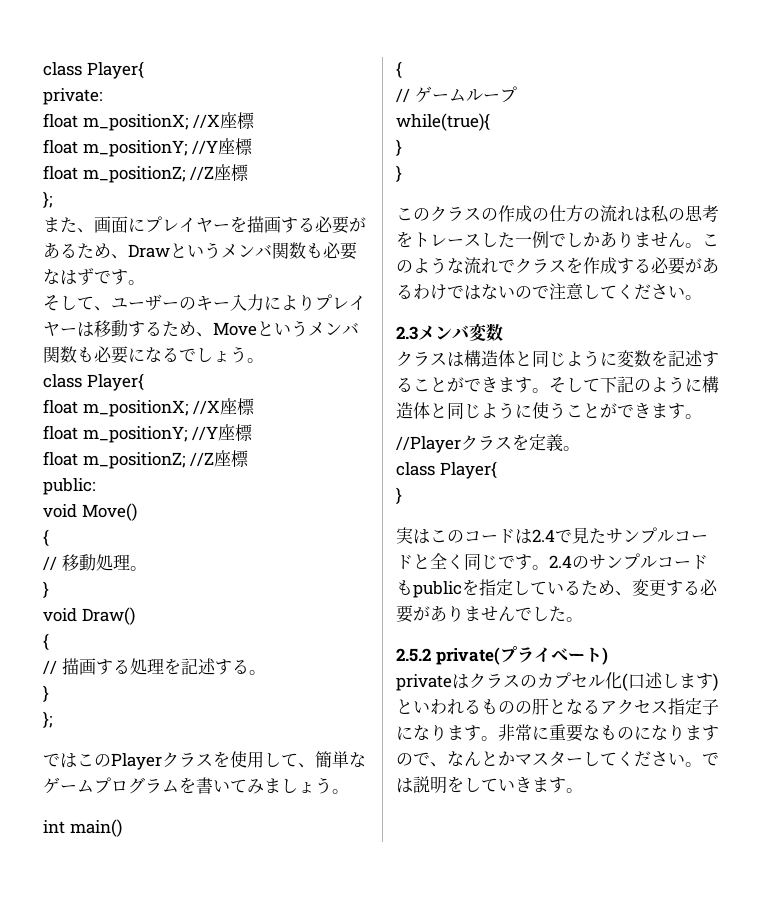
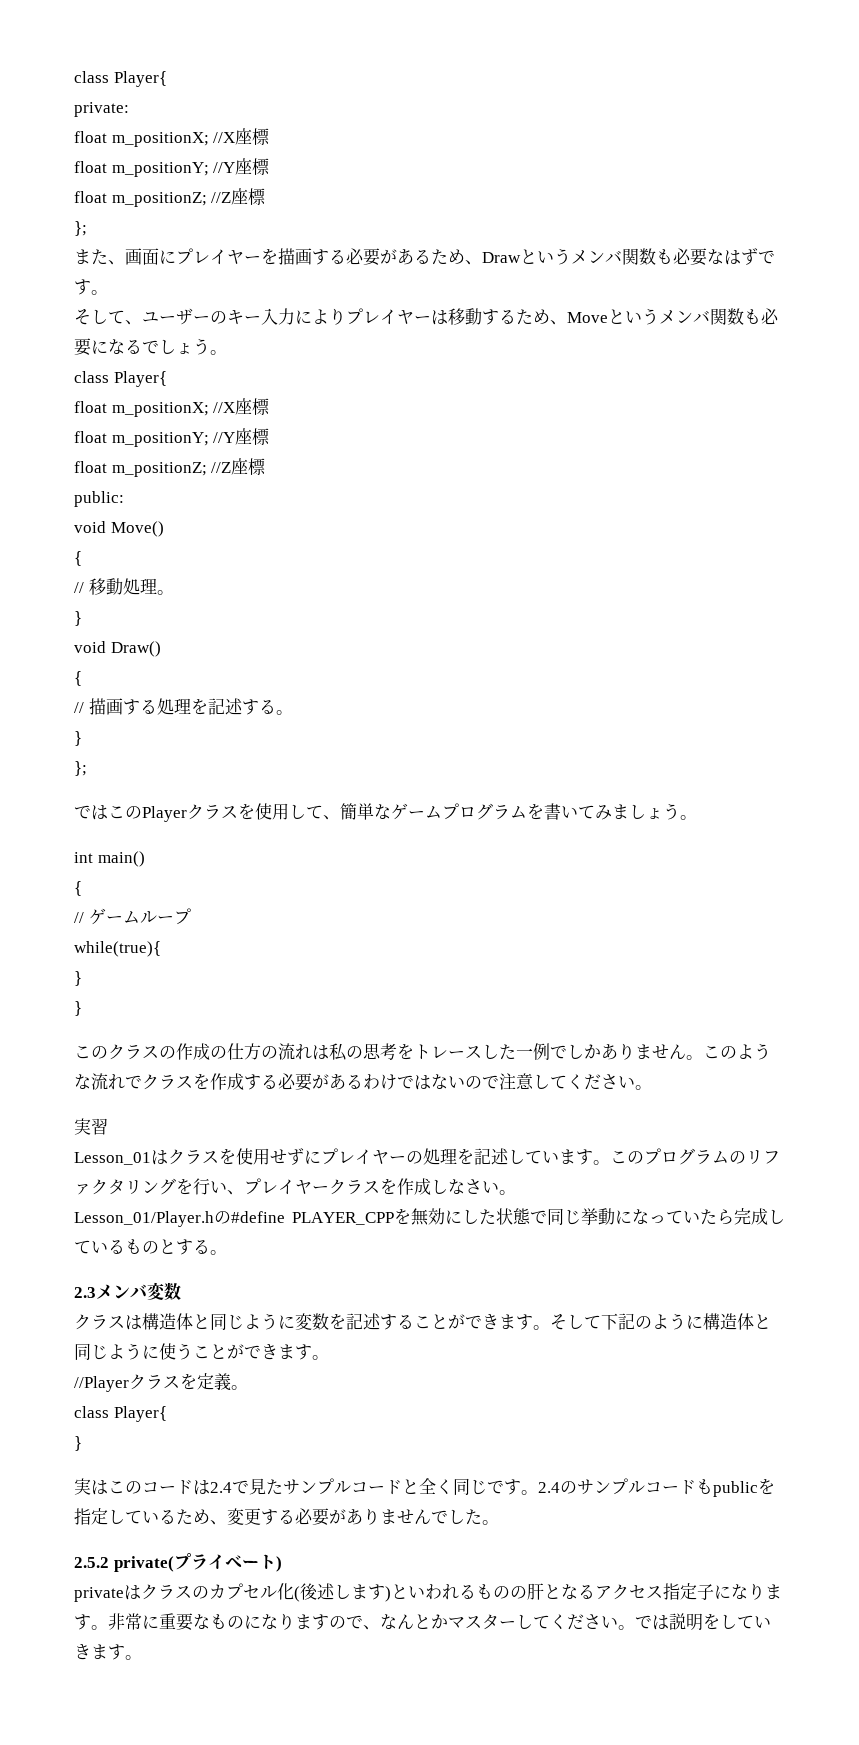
+ 実習
+ Lesson_01はクラスを使用せずにプレイヤーの処理を記述しています。このプログラムのリファクタリングを行い、プレイヤークラスを作成しなさい。
+ Lesson_01/Player.hの#define PLAYER_CPPを無効にした状態で同じ挙動になっていたら完成しているものとする。
- privateはクラスのカプセル化(口述します)といわれるものの肝となるアクセス指定子になります。
+ privateはクラスのカプセル化(後述します)といわれるものの肝となるアクセス指定子になります。

